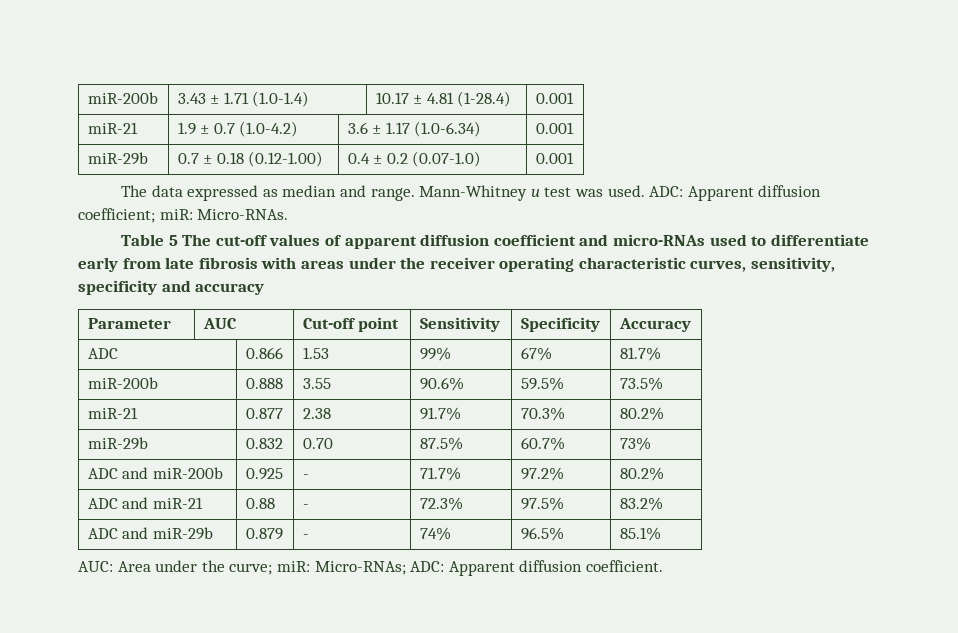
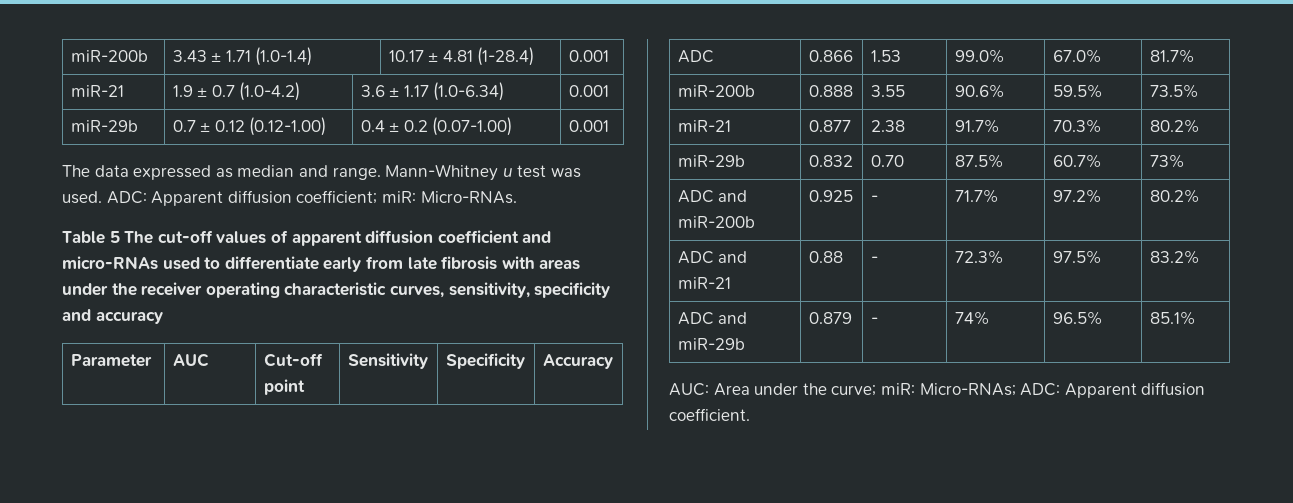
- miR-29b | 0.7 ± 0.18 (0.12-1.00) | 0.4 ± 0.2 (0.07-1.0) | 0.001
+ miR-29b | 0.7 ± 0.12 (0.12-1.00) | 0.4 ± 0.2 (0.07-1.00) | 0.001
- ADC | 0.866 | 1.53 | 99% | 67% | 81.7%
+ ADC | 0.866 | 1.53 | 99.0% | 67.0% | 81.7%

